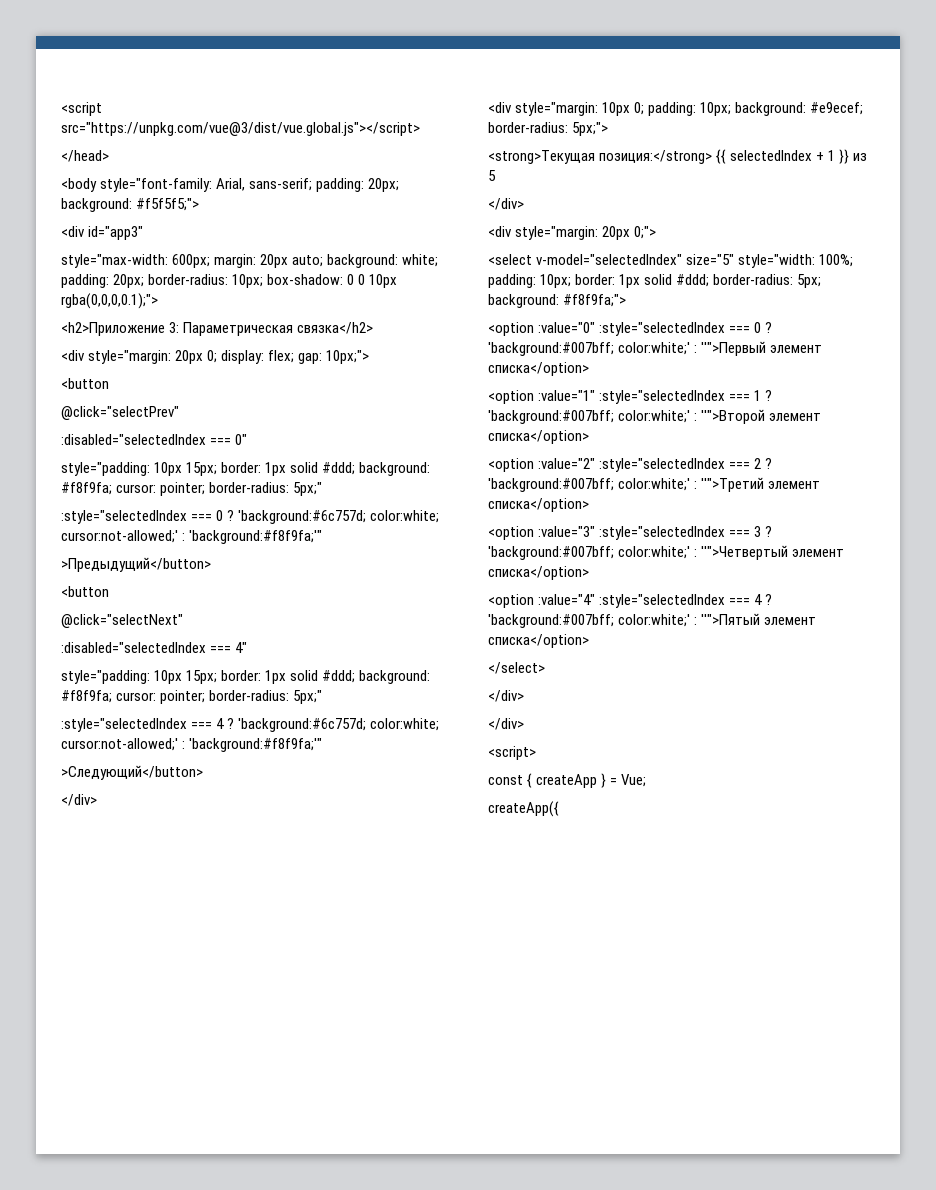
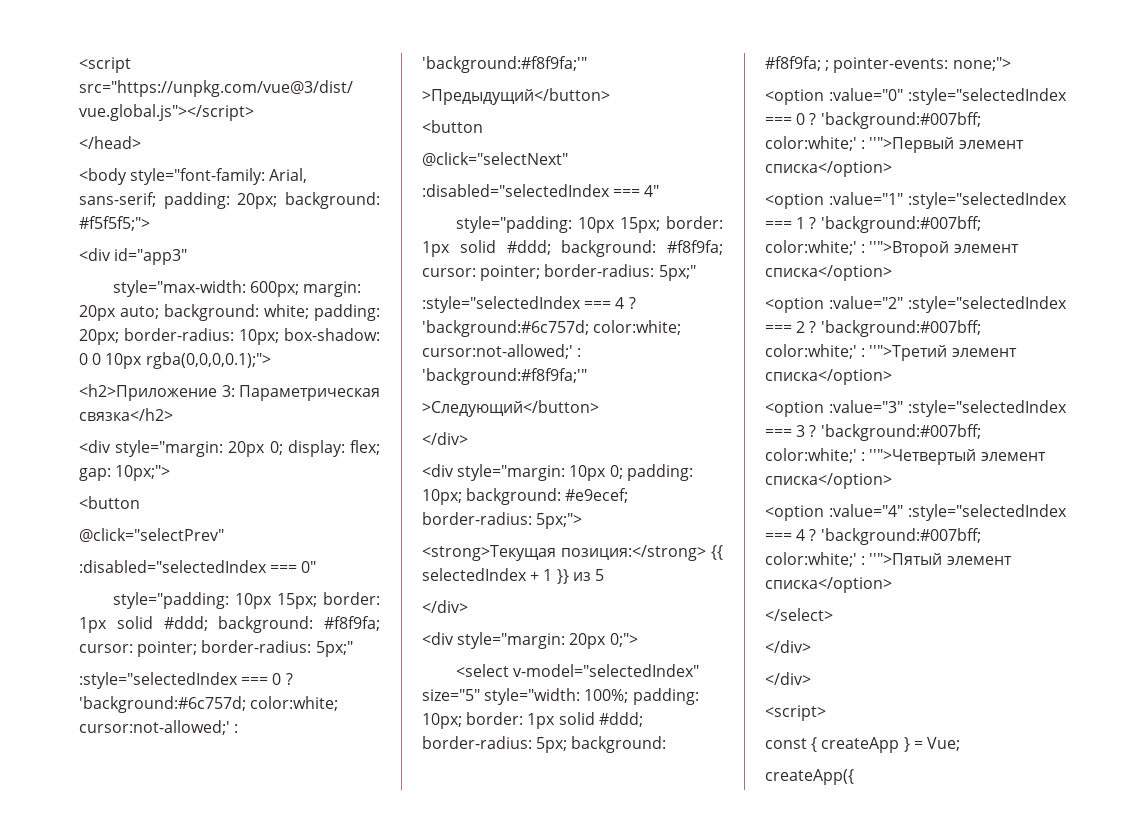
- <select v-model="selectedIndex" size="5" style="width: 100%; padding: 10px; border: 1px solid #ddd; border-radius: 5px; background: #f8f9fa;">
+ <select v-model="selectedIndex" size="5" style="width: 100%; padding: 10px; border: 1px solid #ddd; border-radius: 5px; background: #f8f9fa; ; pointer-events: none;">

